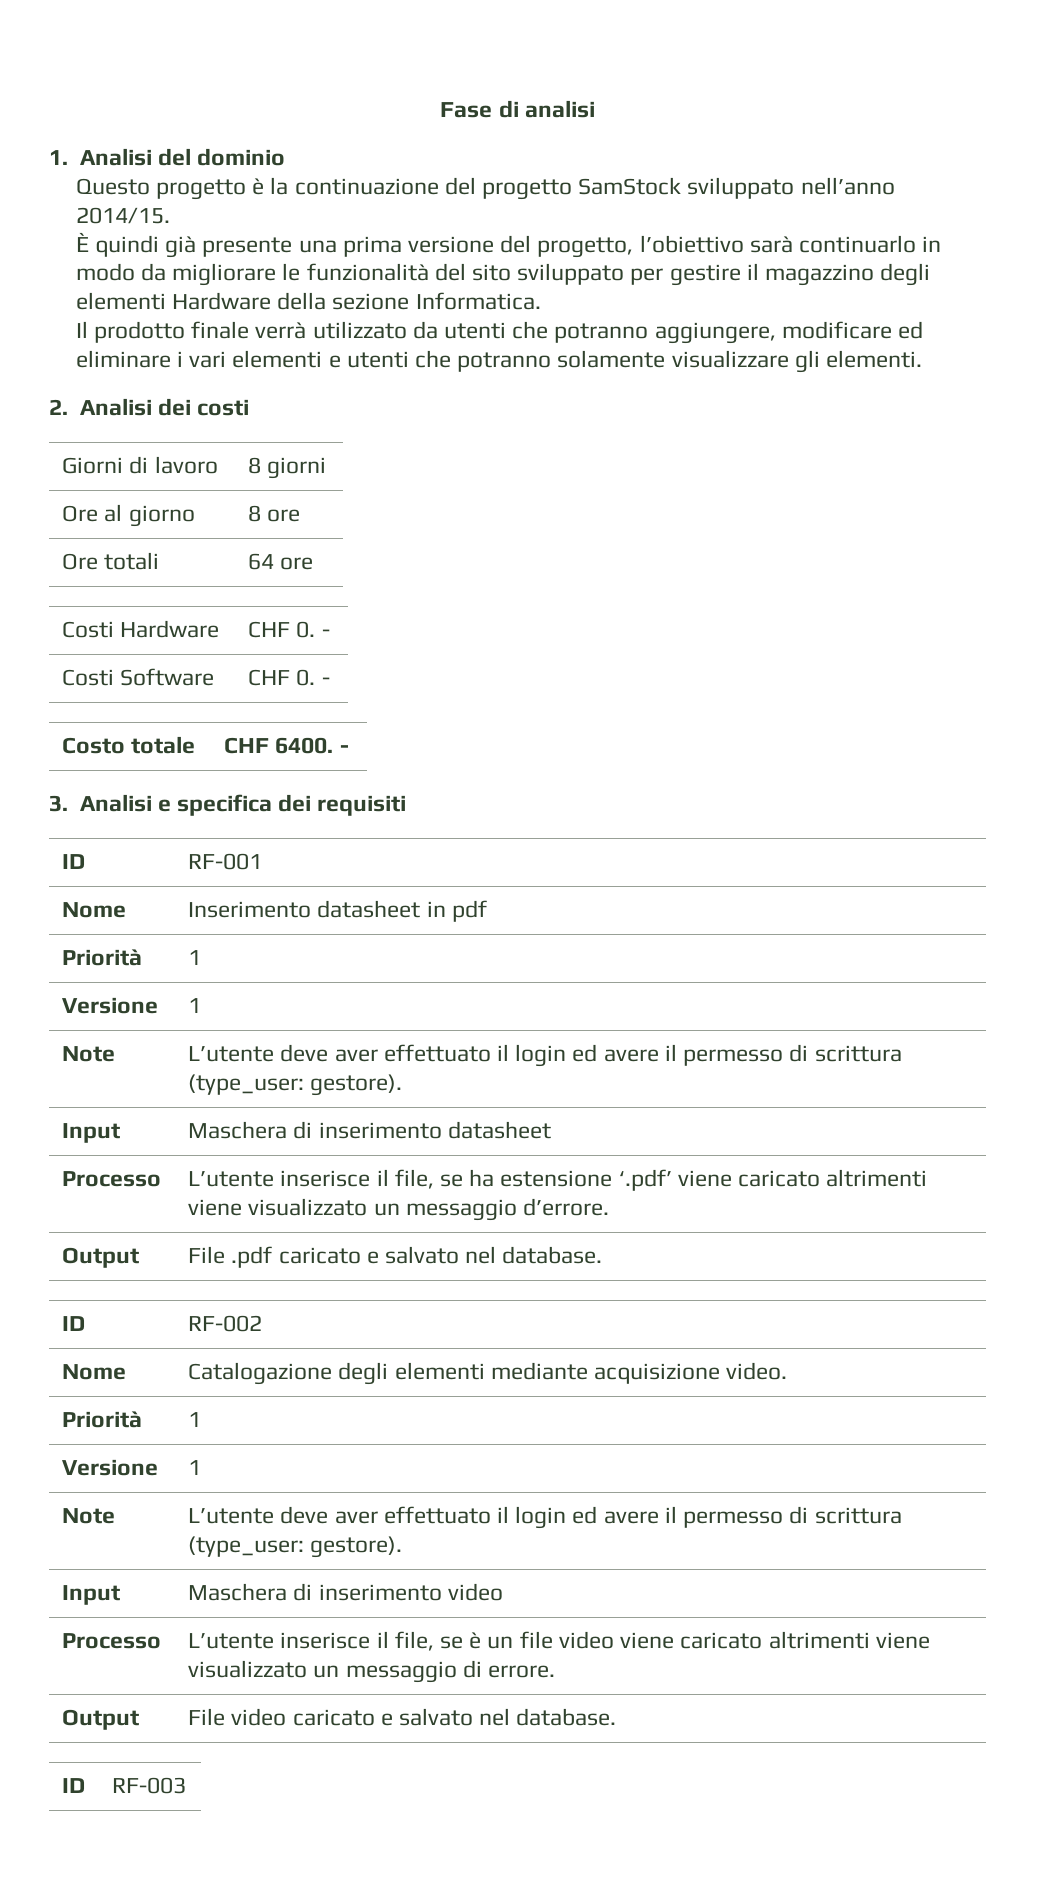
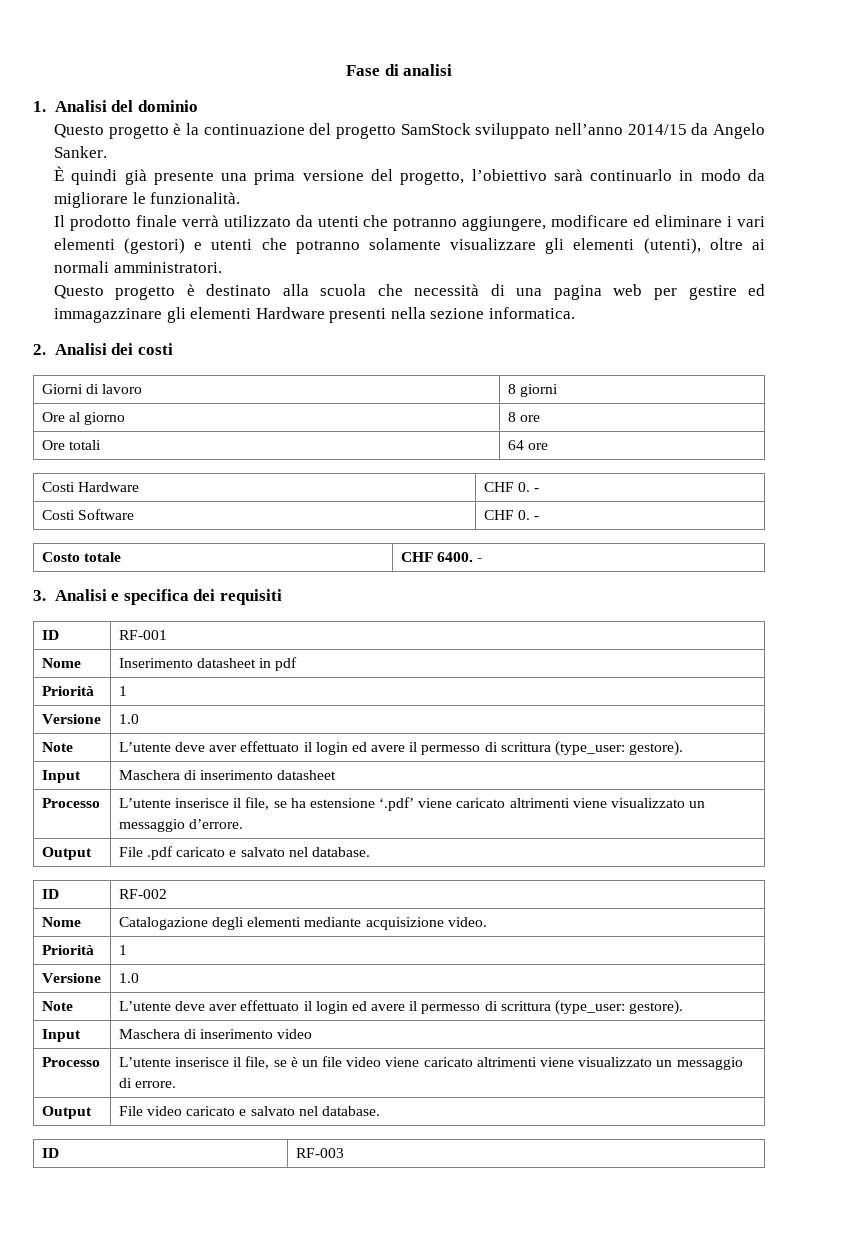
- Questo progetto è la continuazione del progetto SamStock sviluppato nell’anno 2014/15.
+ Questo progetto è la continuazione del progetto SamStock sviluppato nell’anno 2014/15 da Angelo Sanker.
- È quindi già presente una prima versione del progetto, l’obiettivo sarà continuarlo in modo da migliorare le funzionalità del sito sviluppato per gestire il magazzino degli elementi Hardware della sezione Informatica.
+ È quindi già presente una prima versione del progetto, l’obiettivo sarà continuarlo in modo da migliorare le funzionalità.
- Il prodotto finale verrà utilizzato da utenti che potranno aggiungere, modificare ed eliminare i vari elementi e utenti che potranno solamente visualizzare gli elementi.
+ Il prodotto finale verrà utilizzato da utenti che potranno aggiungere, modificare ed eliminare i vari elementi (gestori) e utenti che potranno solamente visualizzare gli elementi (utenti), oltre ai normali amministratori.
+ Questo progetto è destinato alla scuola che necessità di una pagina web per gestire ed immagazzinare gli elementi Hardware presenti nella sezione informatica.
  Nome | Inserimento datasheet in pdf
  Priorità | 1
- Versione | 1
+ Versione | 1.0
  Nome | Catalogazione degli elementi mediante acquisizione video.
  Priorità | 1
- Versione | 1
+ Versione | 1.0

